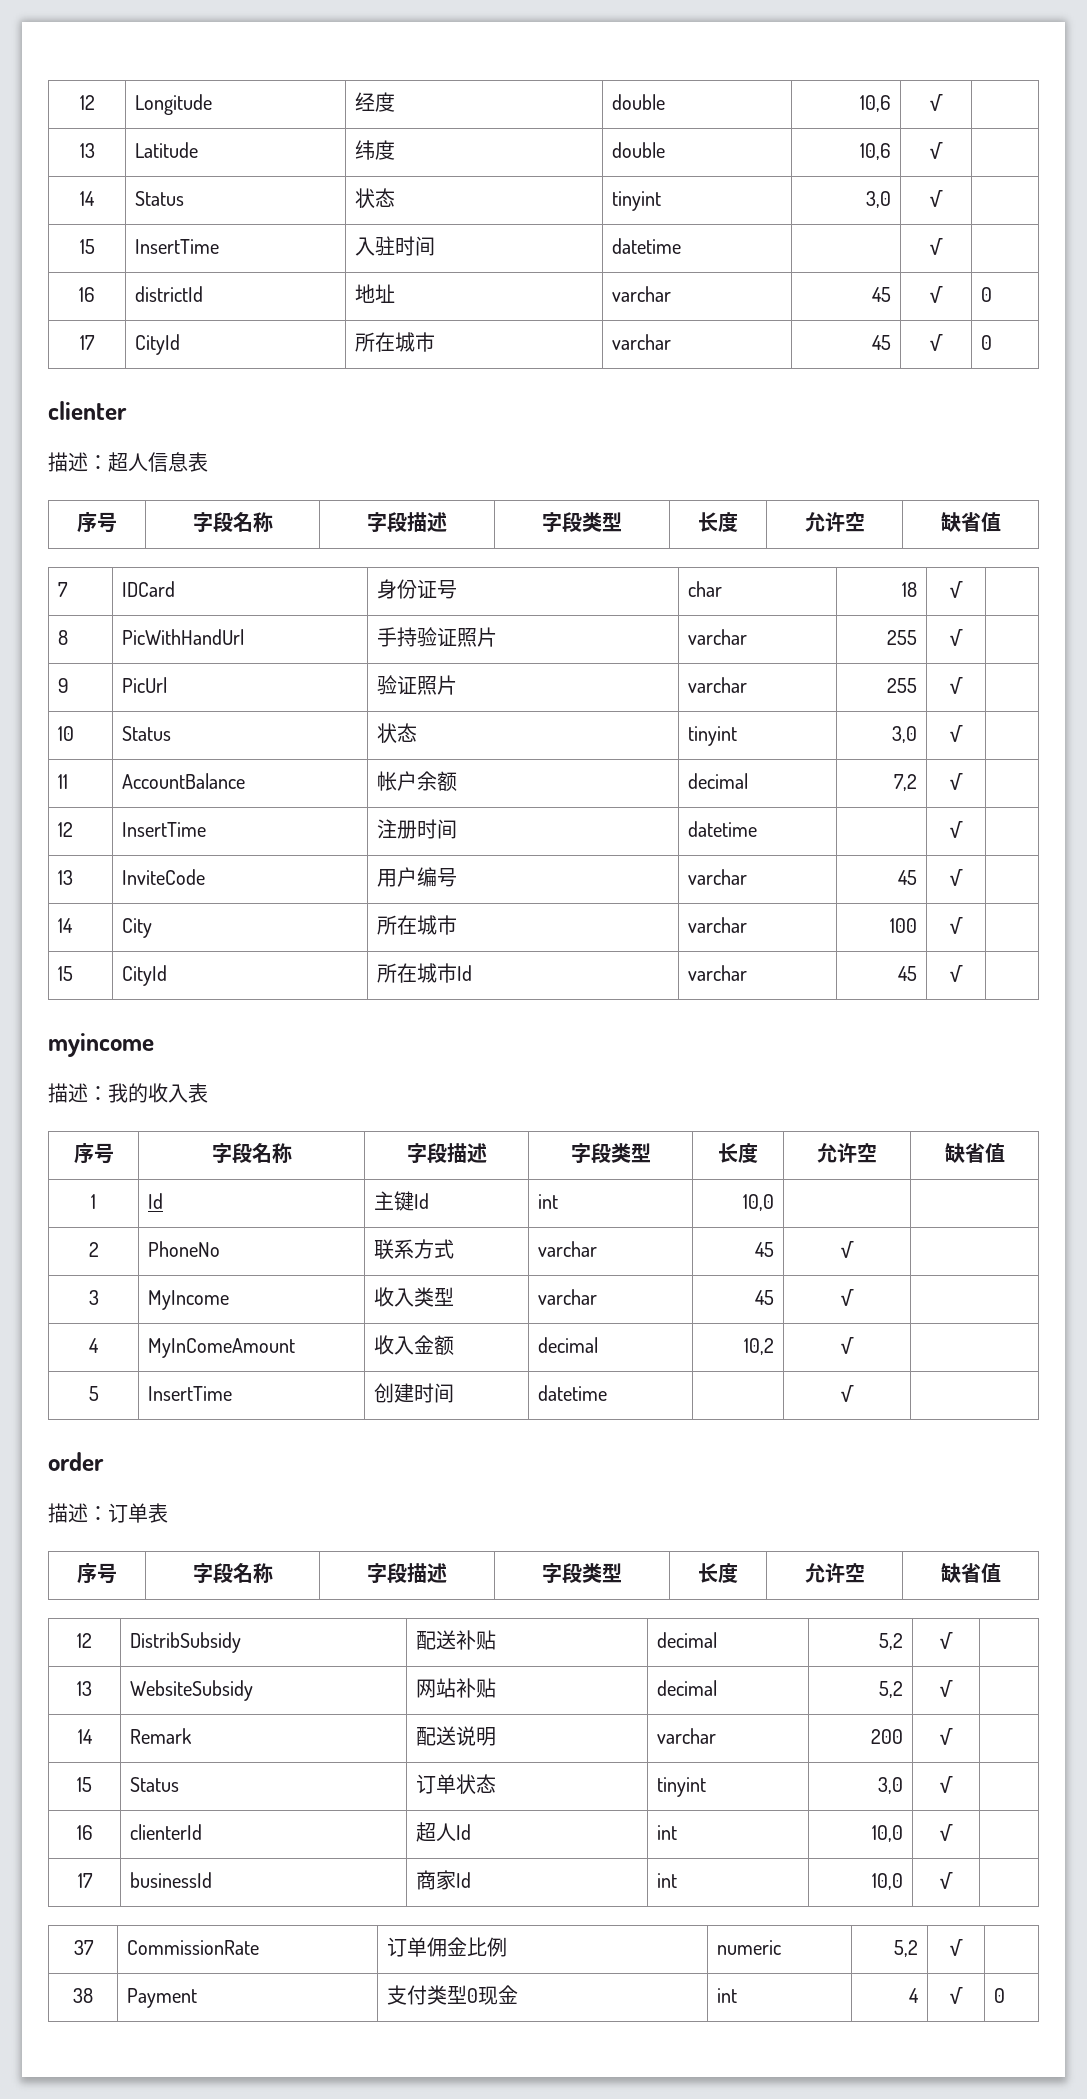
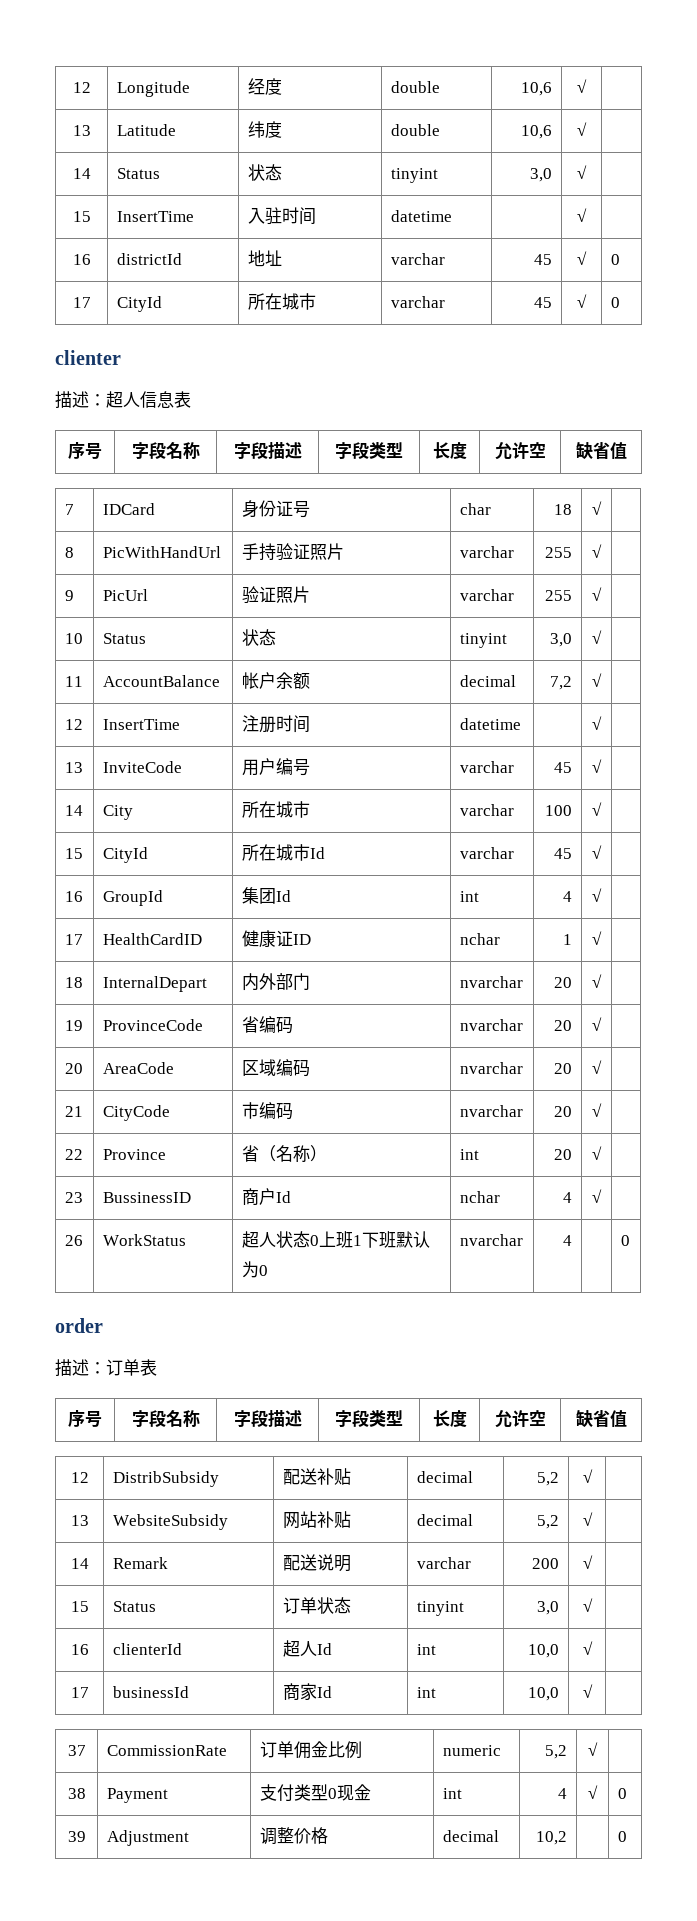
- myincome
- 描述：我的收入表
- 序号 | 字段名称 | 字段描述 | 字段类型 | 长度 | 允许空 | 缺省值
- 1 | Id | 主键Id | int | 10,0 | |
- 2 | PhoneNo | 联系方式 | varchar | 45 | √ |
- 3 | MyIncome | 收入类型 | varchar | 45 | √ |
- 4 | MyInComeAmount | 收入金额 | decimal | 10,2 | √ |
- 5 | InsertTime | 创建时间 | datetime | | √ |
+ 16 | GroupId | 集团Id | int | 4 | √ |
+ 17 | HealthCardID | 健康证ID | nchar | 1 | √ |
+ 18 | InternalDepart | 内外部门 | nvarchar | 20 | √ |
+ 19 | ProvinceCode | 省编码 | nvarchar | 20 | √ |
+ 20 | AreaCode | 区域编码 | nvarchar | 20 | √ |
+ 21 | CityCode | 市编码 | nvarchar | 20 | √ |
+ 22 | Province | 省（名称） | int | 20 | √ |
+ 23 | BussinessID | 商户Id | nchar | 4 | √ |
+ 26 | WorkStatus | 超人状态0上班1下班默认为0 | nvarchar | 4 | | 0
+ 39 | Adjustment | 调整价格 | decimal | 10,2 | | 0

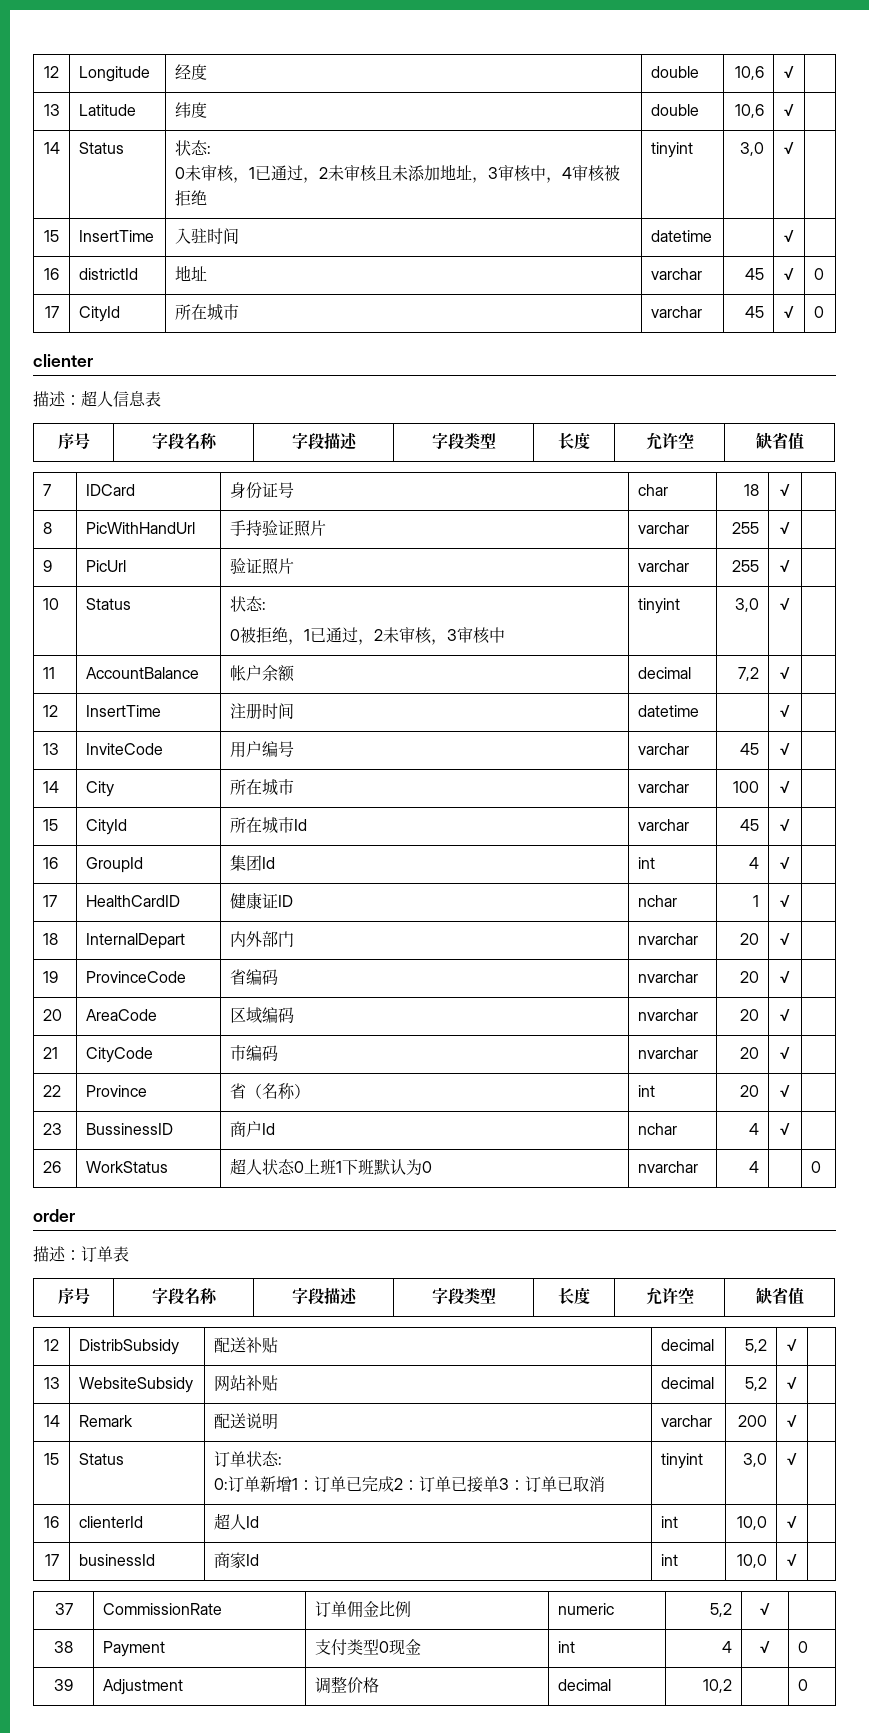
- 14 | Status | 状态 | tinyint | 3,0 | √ |
+ 14 | Status | 状态:
+ 0未审核，1已通过，2未审核且未添加地址，3审核中，4审核被拒绝 | tinyint | 3,0 | √ |
- 10 | Status | 状态 | tinyint | 3,0 | √ |
+ 10 | Status | 状态:
+ 0被拒绝，1已通过，2未审核，3审核中 | tinyint | 3,0 | √ |
- 15 | Status | 订单状态 | tinyint | 3,0 | √ |
+ 15 | Status | 订单状态:
+ 0:订单新增1：订单已完成2：订单已接单3：订单已取消 | tinyint | 3,0 | √ |

